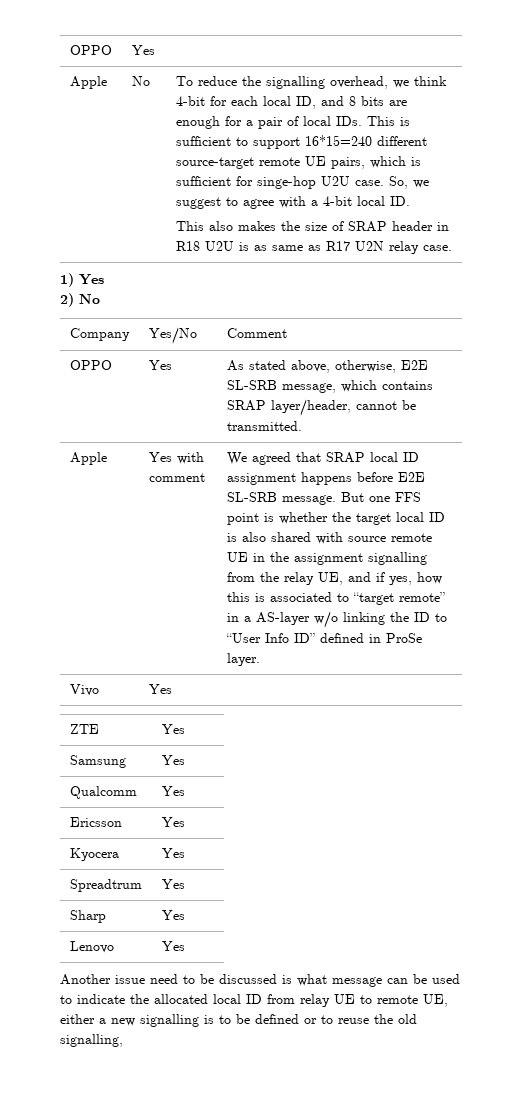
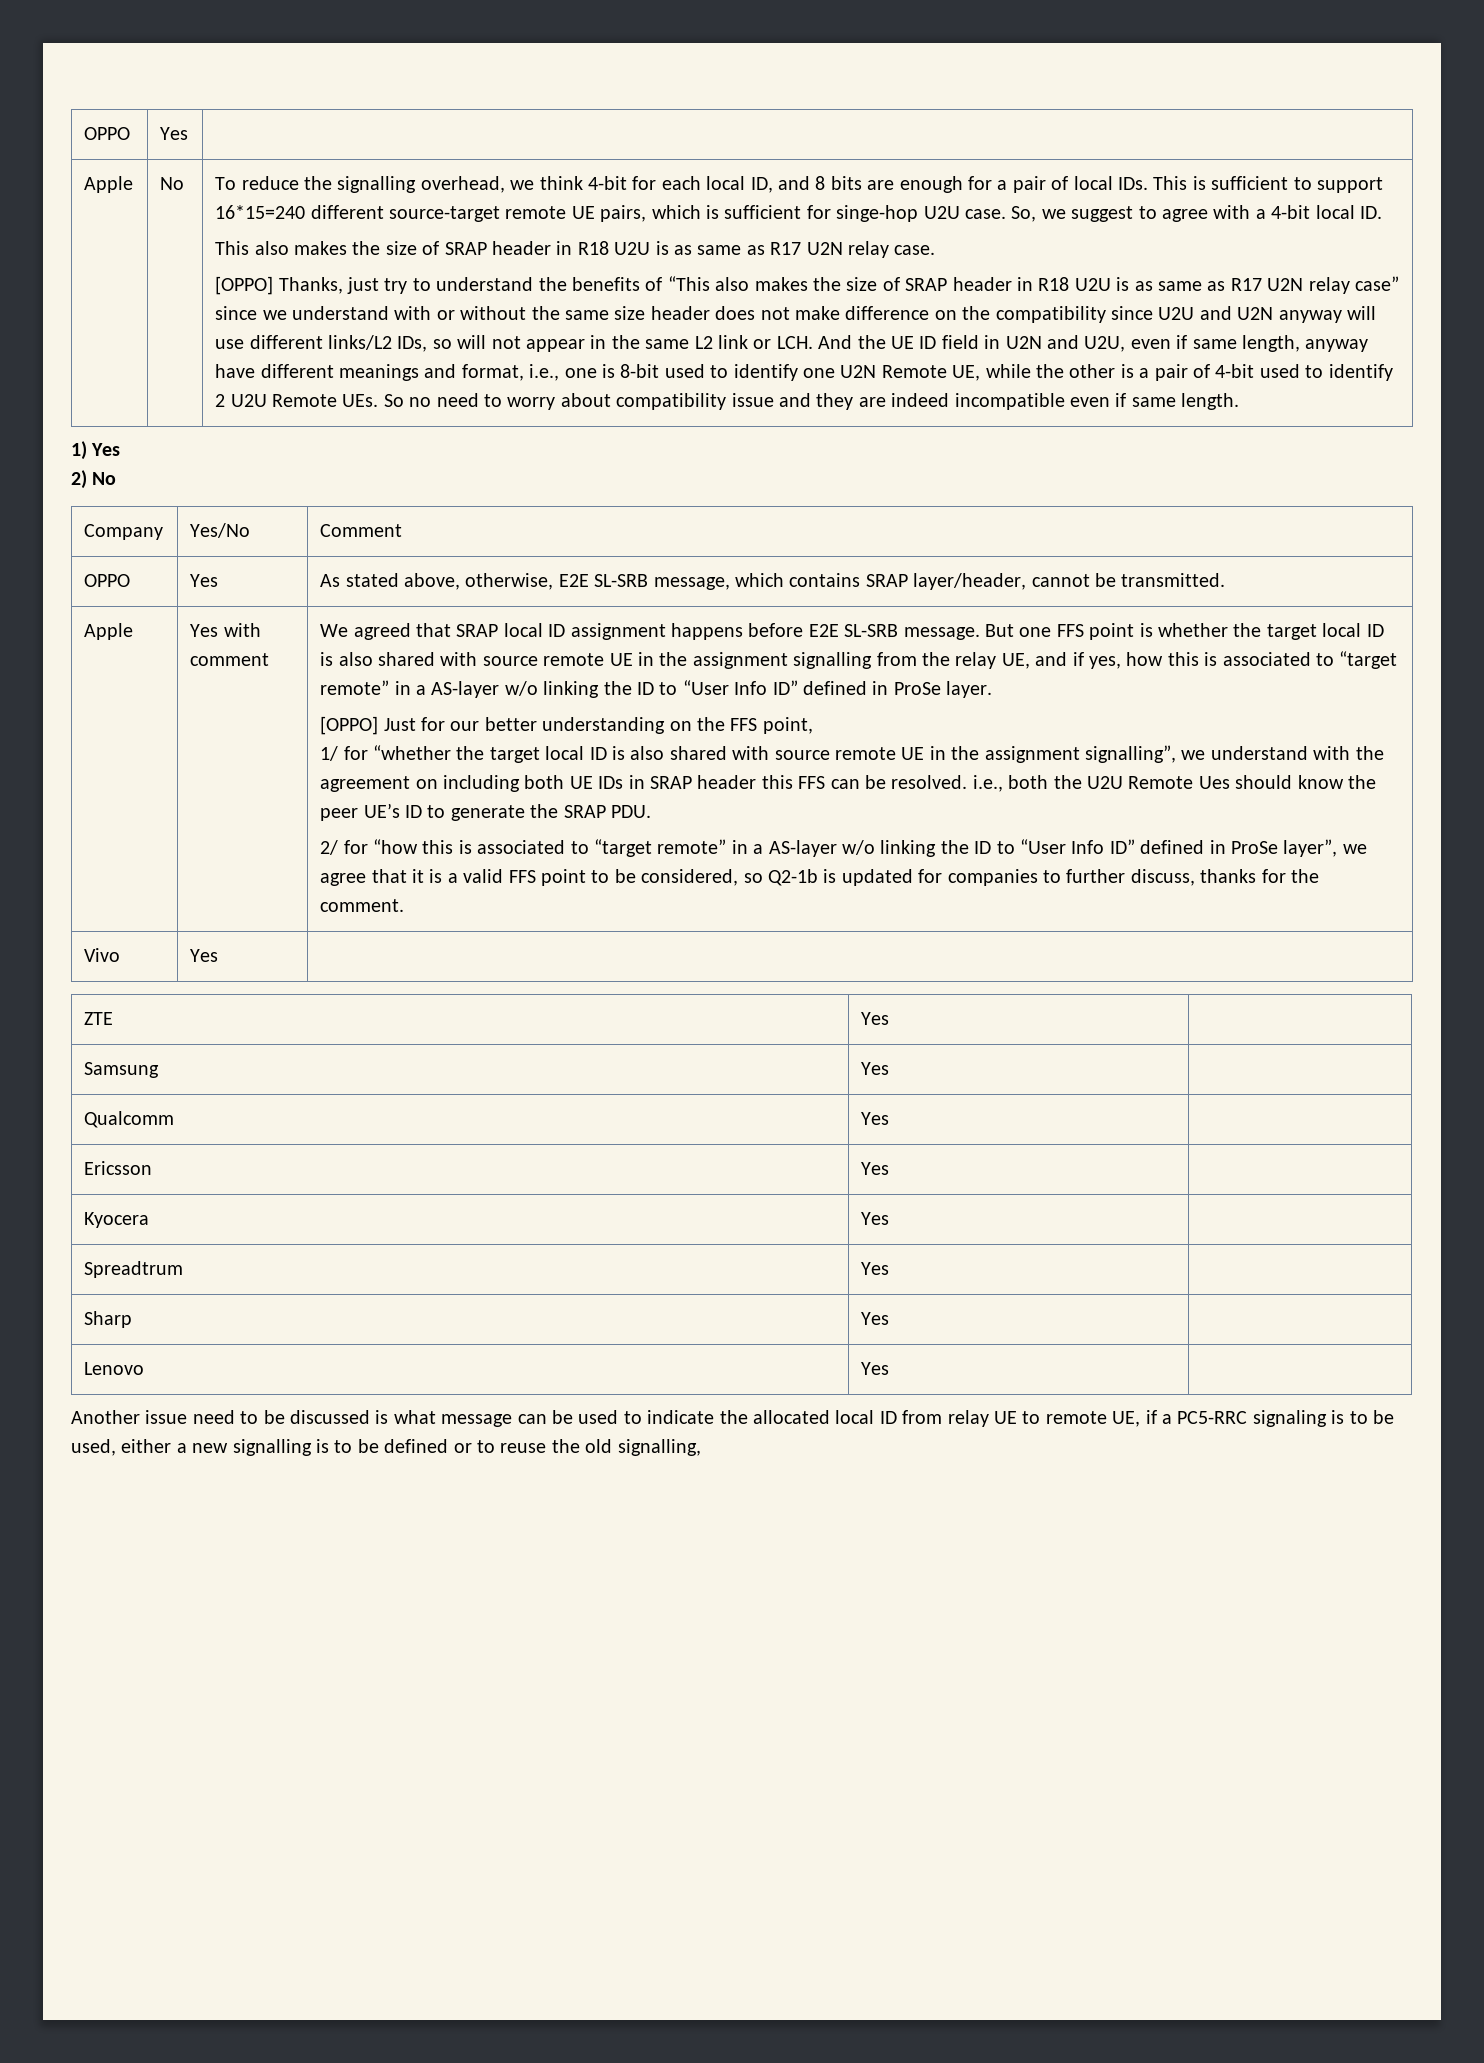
+ [OPPO] Thanks, just try to understand the benefits of “This also makes the size of SRAP header in R18 U2U is as same as R17 U2N relay case” since we understand with or without the same size header does not make difference on the compatibility since U2U and U2N anyway will use different links/L2 IDs, so will not appear in the same L2 link or LCH. And the UE ID field in U2N and U2U, even if same length, anyway have different meanings and format, i.e., one is 8-bit used to identify one U2N Remote UE, while the other is a pair of 4-bit used to identify 2 U2U Remote UEs. So no need to worry about compatibility issue and they are indeed incompatible even if same length.
+ [OPPO] Just for our better understanding on the FFS point,
+ 1/ for “whether the target local ID is also shared with source remote UE in the assignment signalling”, we understand with the agreement on including both UE IDs in SRAP header this FFS can be resolved. i.e., both the U2U Remote Ues should know the peer UE’s ID to generate the SRAP PDU.
+ 2/ for “how this is associated to “target remote” in a AS-layer w/o linking the ID to “User Info ID” defined in ProSe layer”, we agree that it is a valid FFS point to be considered, so Q2-1b is updated for companies to further discuss, thanks for the comment.
- Another issue need to be discussed is what message can be used to indicate the allocated local ID from relay UE to remote UE, either a new signalling is to be defined or to reuse the old signalling,
+ Another issue need to be discussed is what message can be used to indicate the allocated local ID from relay UE to remote UE, if a PC5-RRC signaling is to be used, either a new signalling is to be defined or to reuse the old signalling,

